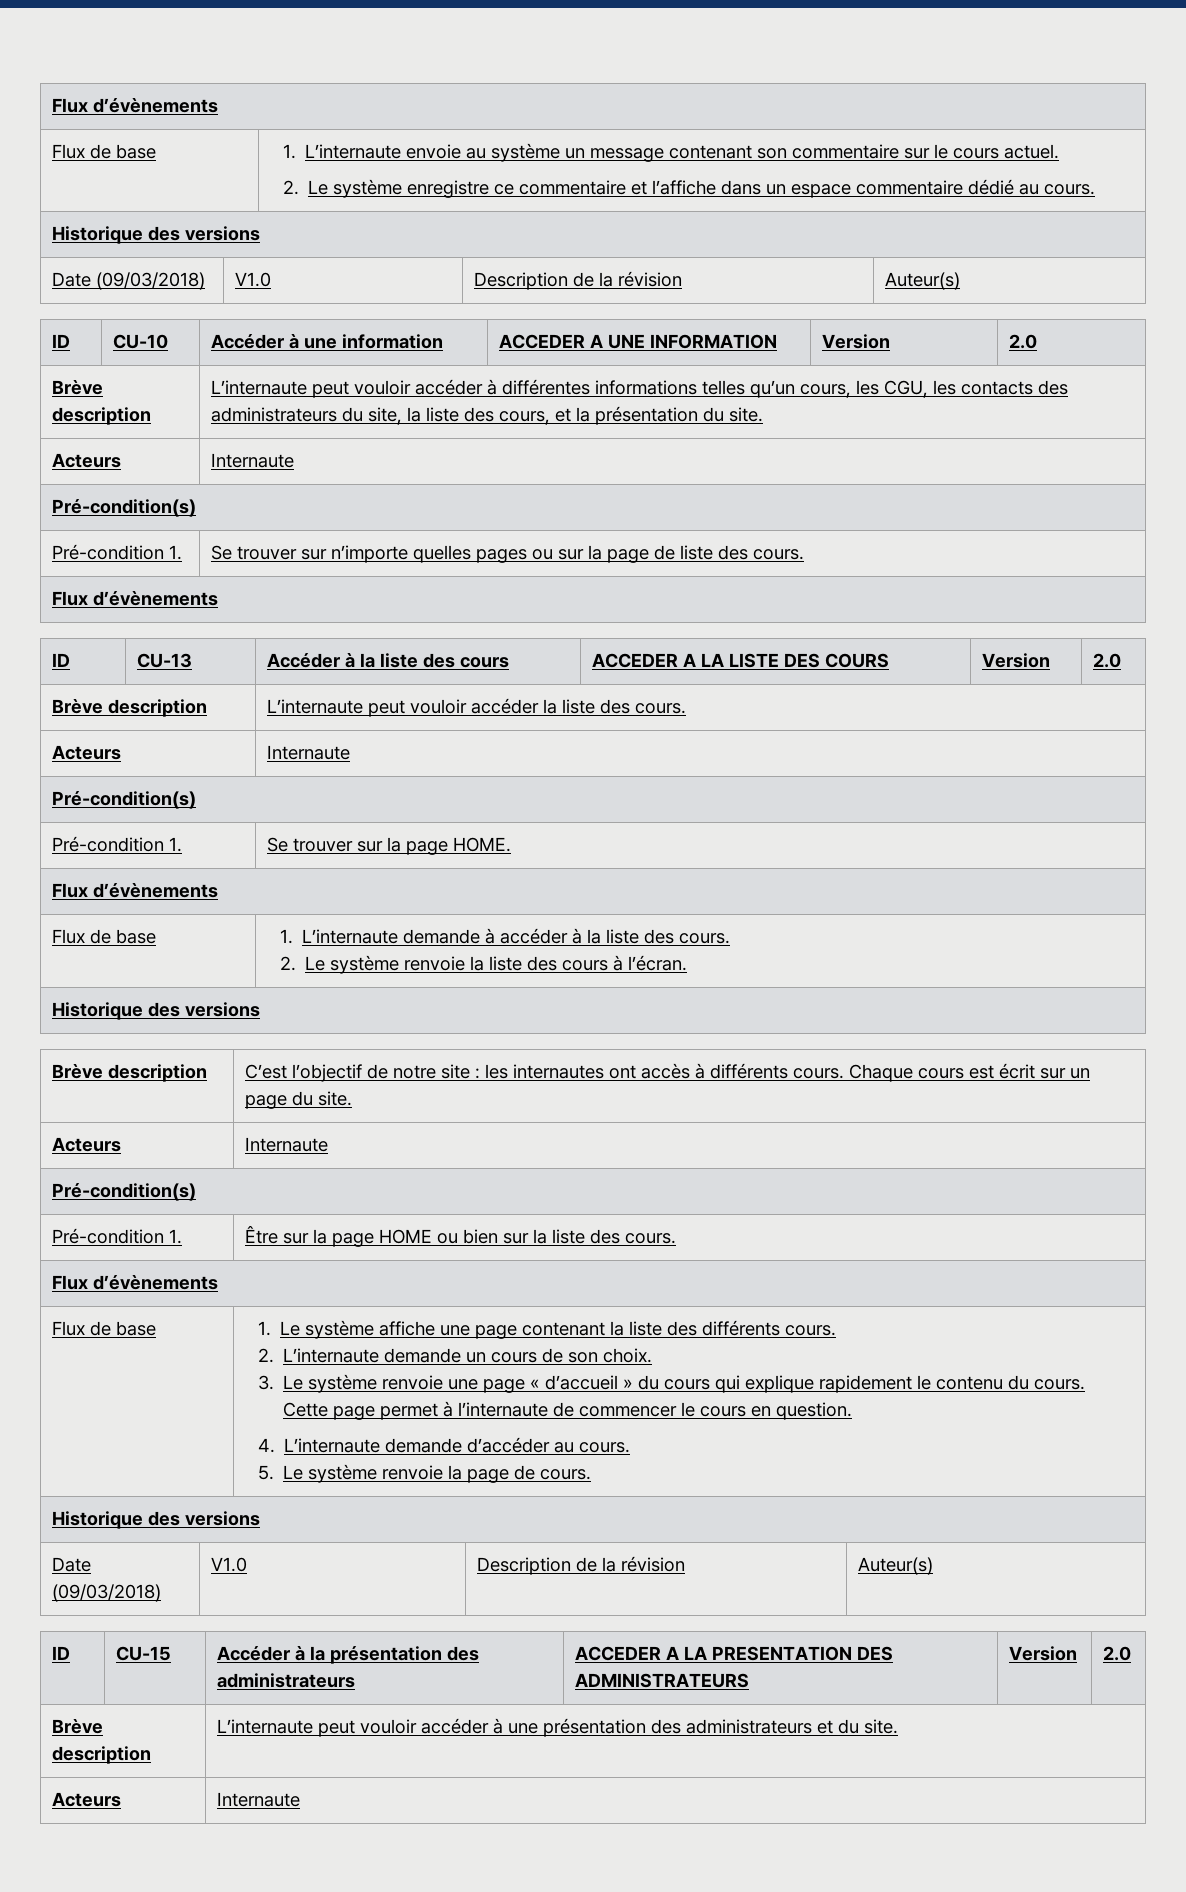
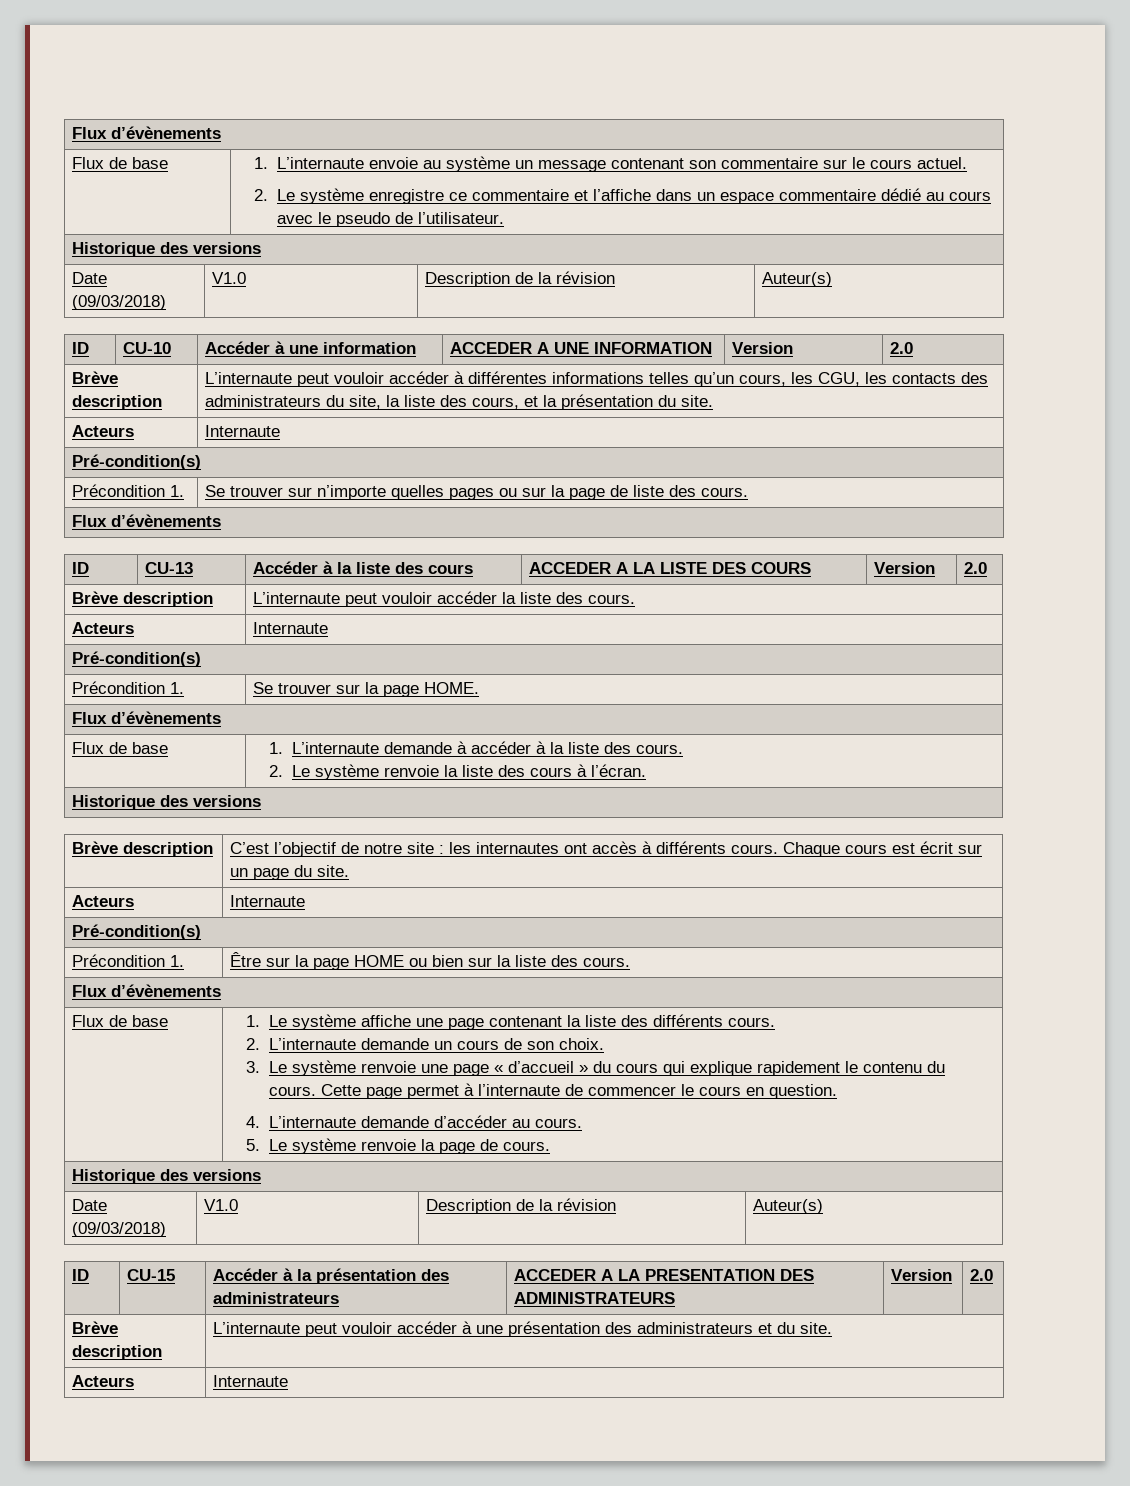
  Flux de base | 1. L’internaute envoie au système un message contenant son commentaire sur le cours actuel.
- 2. Le système enregistre ce commentaire et l’affiche dans un espace commentaire dédié au cours.
+ 2. Le système enregistre ce commentaire et l’affiche dans un espace commentaire dédié au cours avec le pseudo de l’utilisateur.
- Pré-condition 1. | Se trouver sur n’importe quelles pages ou sur la page de liste des cours.
+ Précondition 1. | Se trouver sur n’importe quelles pages ou sur la page de liste des cours.
- Pré-condition 1. | Se trouver sur la page HOME.
+ Précondition 1. | Se trouver sur la page HOME.
- Pré-condition 1. | Être sur la page HOME ou bien sur la liste des cours.
+ Précondition 1. | Être sur la page HOME ou bien sur la liste des cours.

